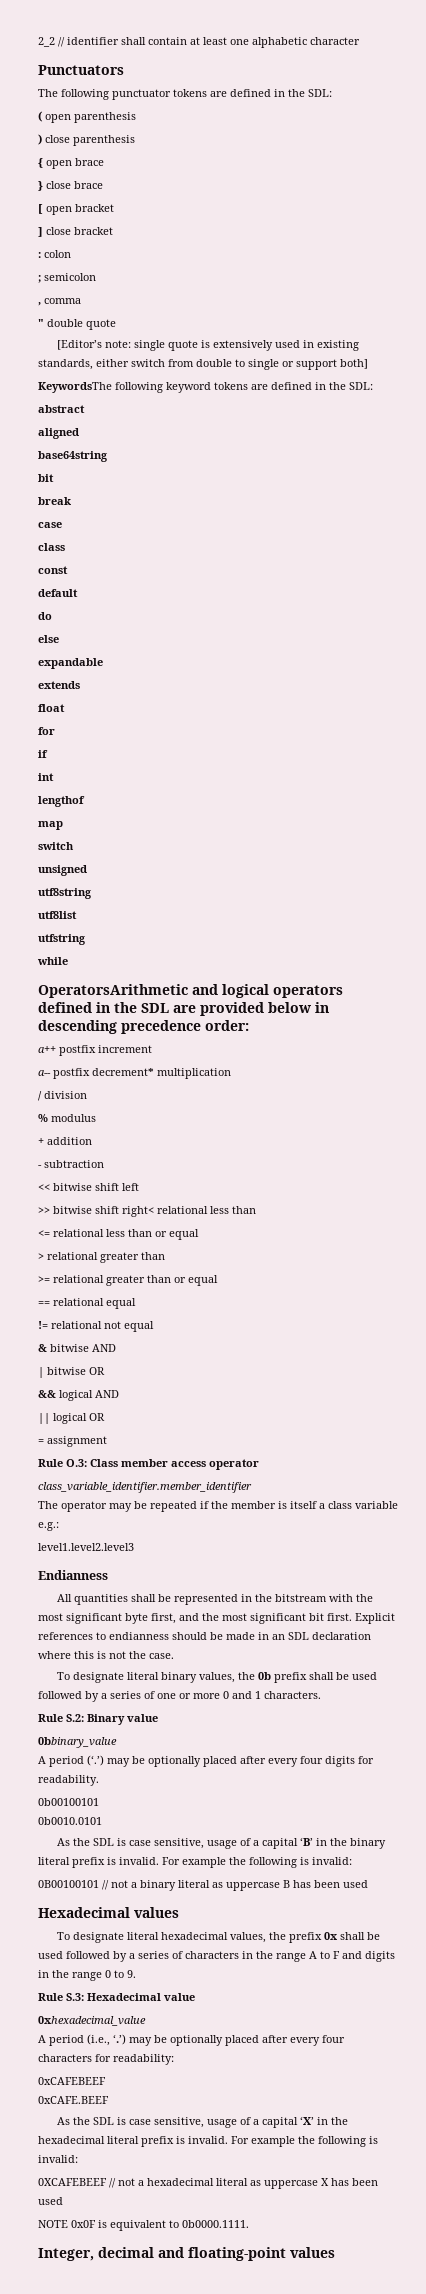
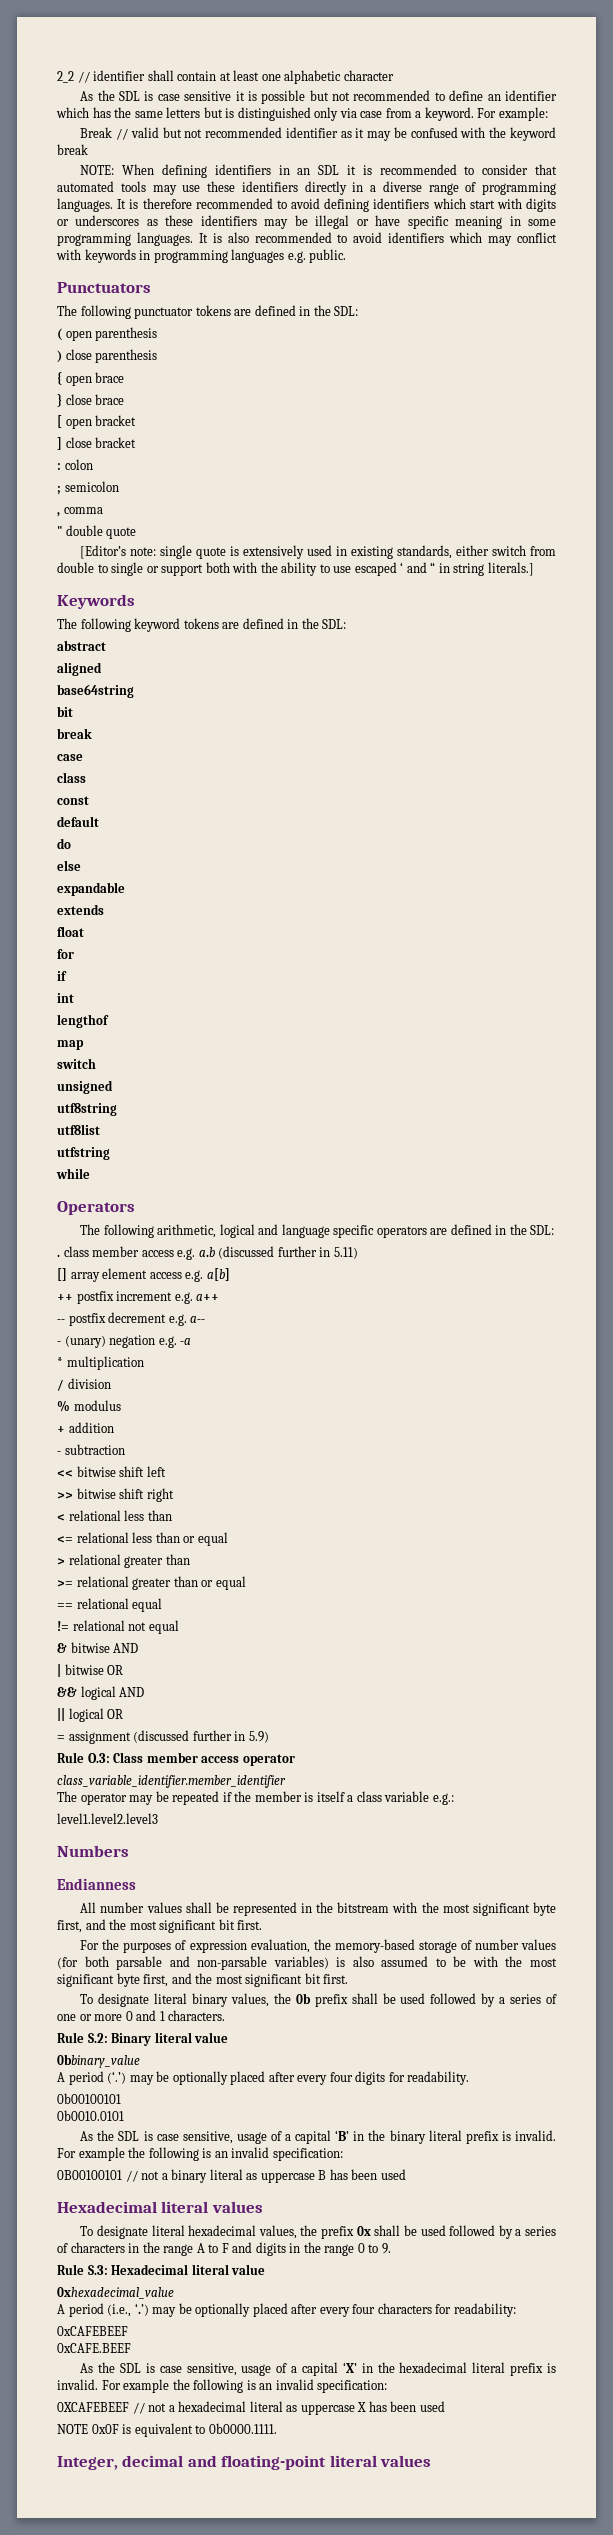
+ As the SDL is case sensitive it is possible but not recommended to define an identifier which has the same letters but is distinguished only via case from a keyword. For example:
+ Break // valid but not recommended identifier as it may be confused with the keyword break
+ NOTE: When defining identifiers in an SDL it is recommended to consider that automated tools may use these identifiers directly in a diverse range of programming languages. It is therefore recommended to avoid defining identifiers which start with digits or underscores as these identifiers may be illegal or have specific meaning in some programming languages. It is also recommended to avoid identifiers which may conflict with keywords in programming languages e.g. public.
- [Editor’s note: single quote is extensively used in existing standards, either switch from double to single or support both]
- KeywordsThe following keyword tokens are defined in the SDL:
+ [Editor’s note: single quote is extensively used in existing standards, either switch from double to single or support both with the ability to use escaped ‘ and “ in string literals.]
+ Keywords
+ The following keyword tokens are defined in the SDL:
- OperatorsArithmetic and logical operators defined in the SDL are provided below in descending precedence order:
- a++ postfix increment
- a-- postfix decrement* multiplication
+ Operators
+ The following arithmetic, logical and language specific operators are defined in the SDL:
+ . class member access e.g. a.b (discussed further in 5.11)
+ [] array element access e.g. a[b]
+ ++ postfix increment e.g. a++
+ -- postfix decrement e.g. a--
+ - (unary) negation e.g. -a
+ * multiplication
- >> bitwise shift right< relational less than
+ >> bitwise shift right
+ < relational less than
- = assignment
+ = assignment (discussed further in 5.9)
+ Numbers
- All quantities shall be represented in the bitstream with the most significant byte first, and the most significant bit first. Explicit references to endianness should be made in an SDL declaration where this is not the case.
+ All number values shall be represented in the bitstream with the most significant byte first, and the most significant bit first.
+ For the purposes of expression evaluation, the memory-based storage of number values (for both parsable and non-parsable variables) is also assumed to be with the most significant byte first, and the most significant bit first.
- Rule S.2: Binary value
+ Rule S.2: Binary literal value
- As the SDL is case sensitive, usage of a capital ‘B’ in the binary literal prefix is invalid. For example the following is invalid:
+ As the SDL is case sensitive, usage of a capital ‘B’ in the binary literal prefix is invalid. For example the following is an invalid specification:
- Hexadecimal values
+ Hexadecimal literal values
- Rule S.3: Hexadecimal value
+ Rule S.3: Hexadecimal literal value
- As the SDL is case sensitive, usage of a capital ‘X’ in the hexadecimal literal prefix is invalid. For example the following is invalid:
+ As the SDL is case sensitive, usage of a capital ‘X’ in the hexadecimal literal prefix is invalid. For example the following is an invalid specification:
- Integer, decimal and floating-point values
+ Integer, decimal and floating-point literal values

